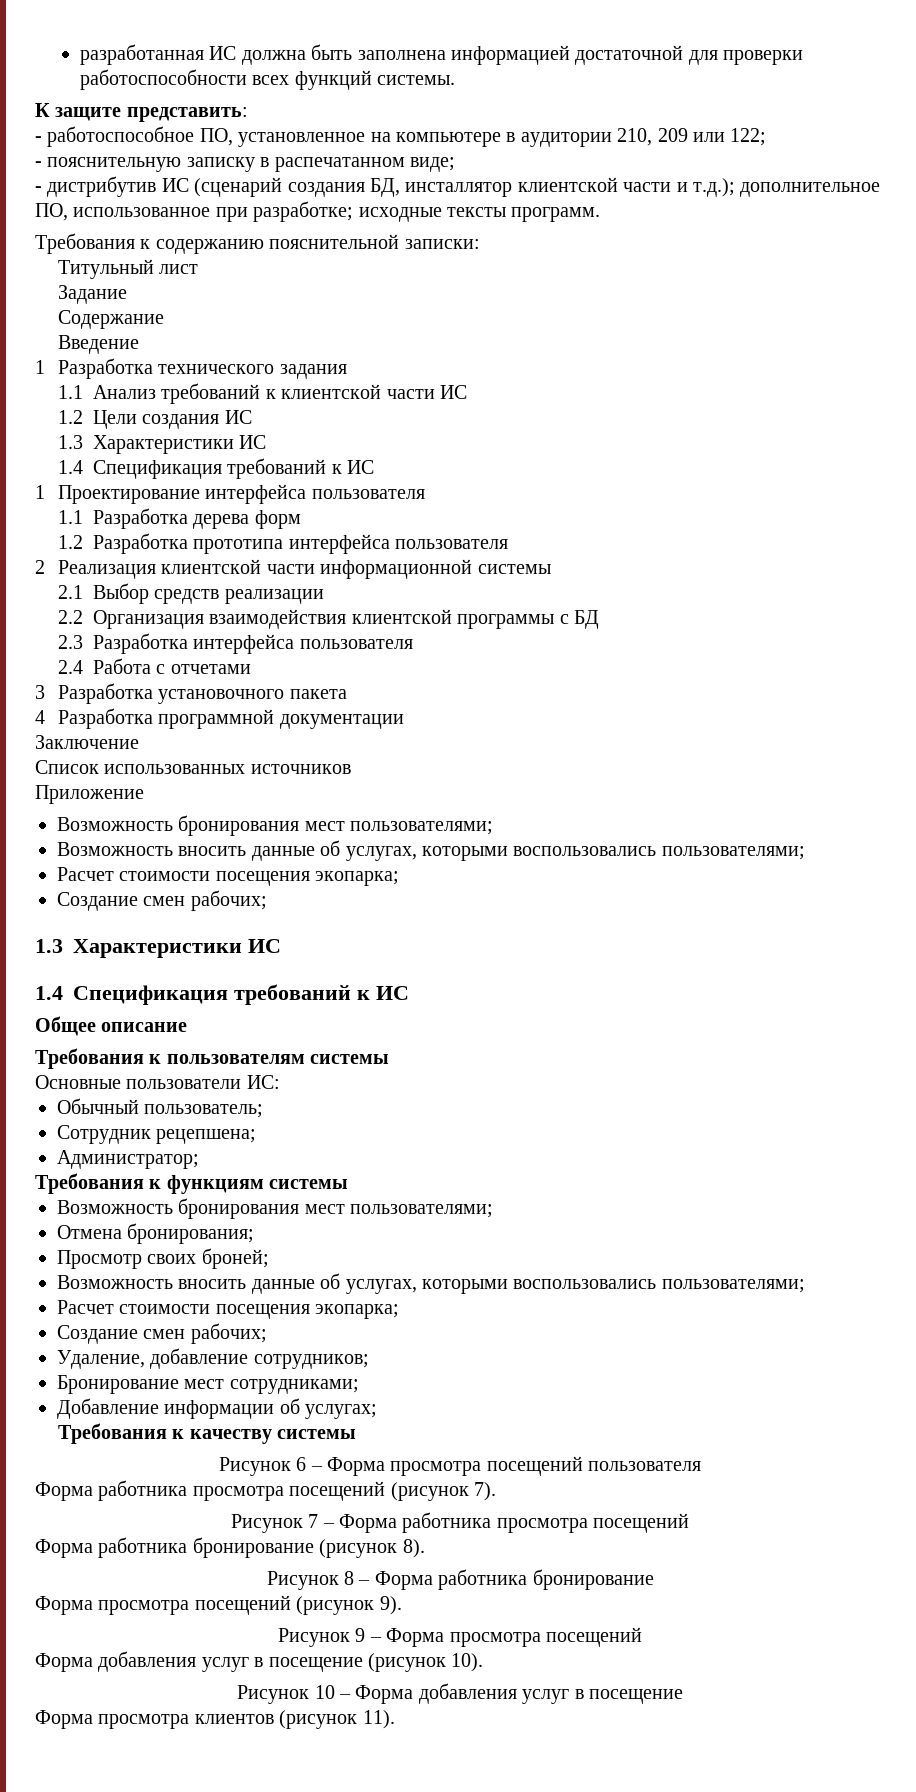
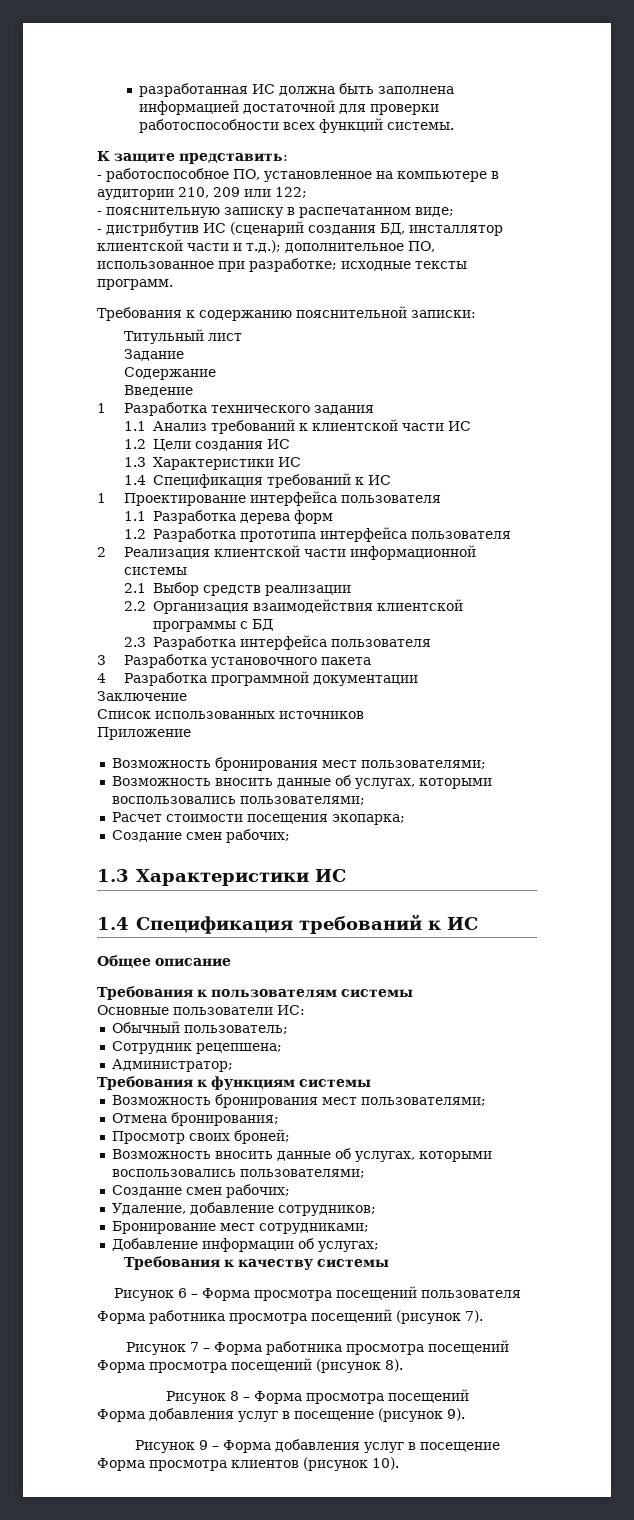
- 2.4 Работа с отчетами
  Просмотр своих броней;
  Возможность вносить данные об услугах, которыми воспользовались пользователями;
- Расчет стоимости посещения экопарка;
- Форма работника бронирование (рисунок 8).
+ Форма просмотра посещений (рисунок 8).
- Рисунок 8 – Форма работника бронирование
- Форма просмотра посещений (рисунок 9).
- Рисунок 9 – Форма просмотра посещений
+ Рисунок 8 – Форма просмотра посещений
- Форма добавления услуг в посещение (рисунок 10).
- Рисунок 10 – Форма добавления услуг в посещение
+ Форма добавления услуг в посещение (рисунок 9).
+ Рисунок 9 – Форма добавления услуг в посещение
- Форма просмотра клиентов (рисунок 11).
+ Форма просмотра клиентов (рисунок 10).

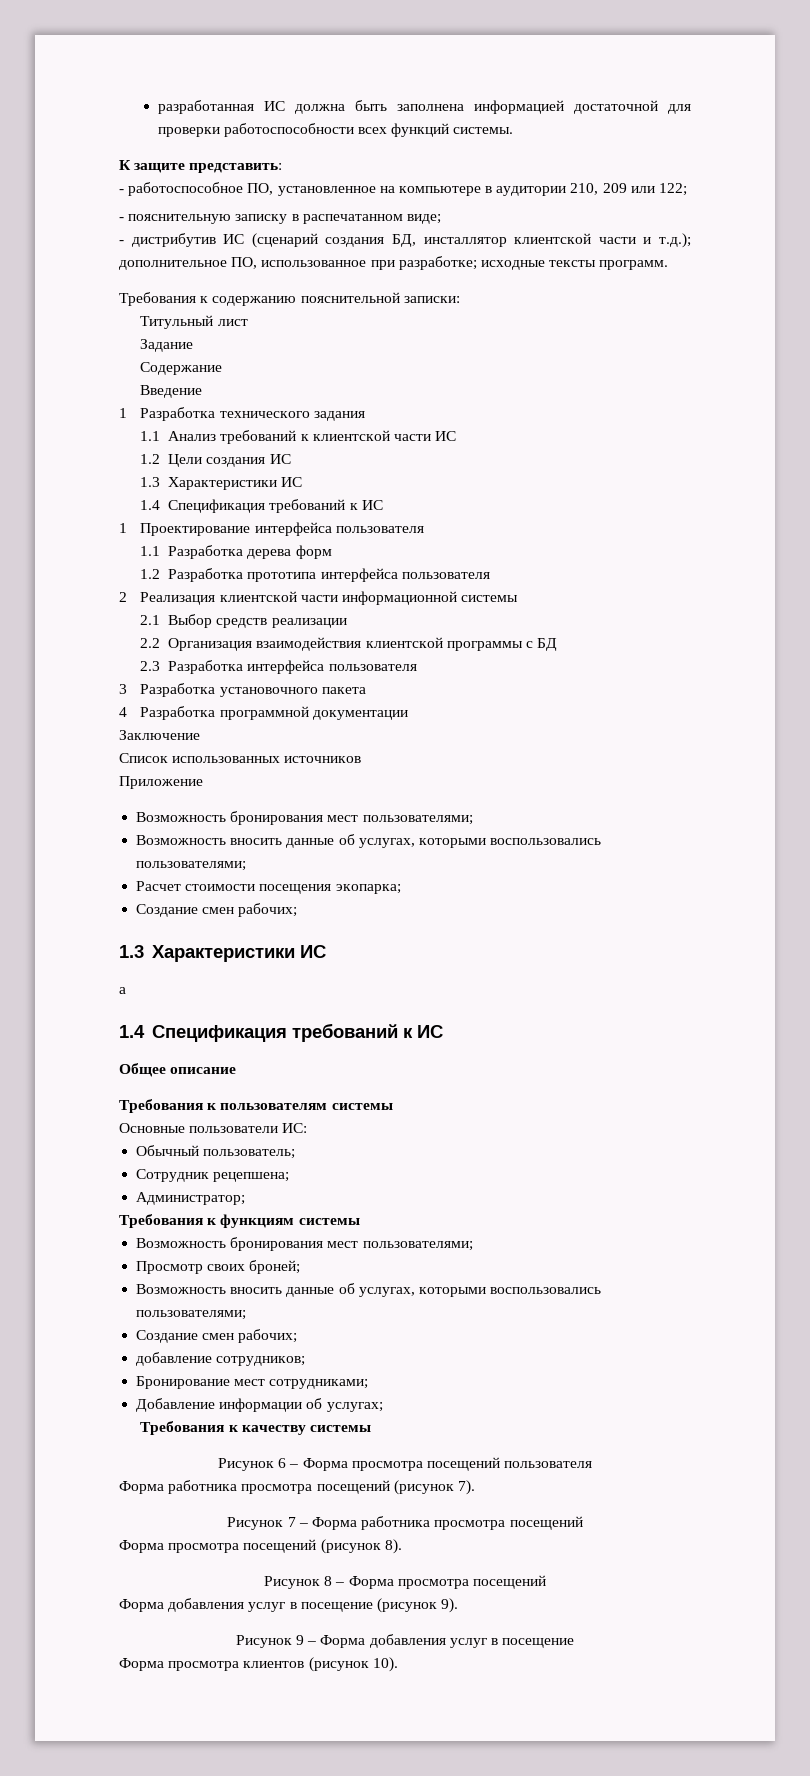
+ а
- Отмена бронирования;
- Удаление, добавление сотрудников;
+ добавление сотрудников;

